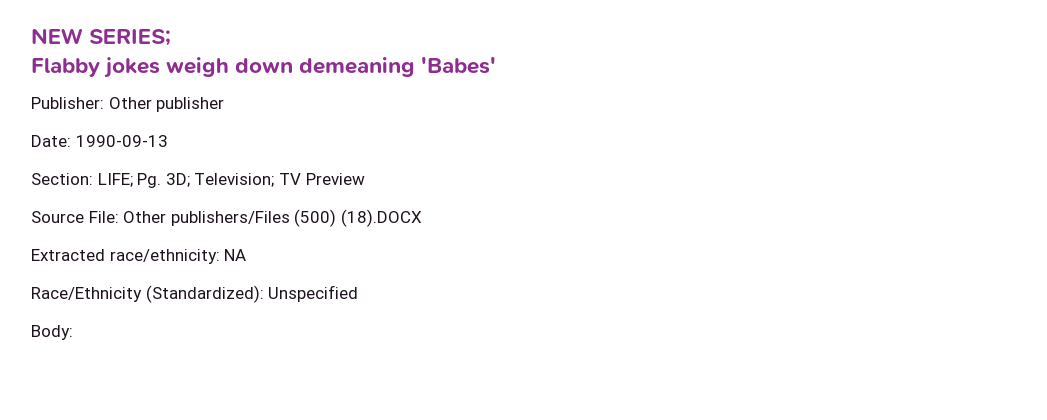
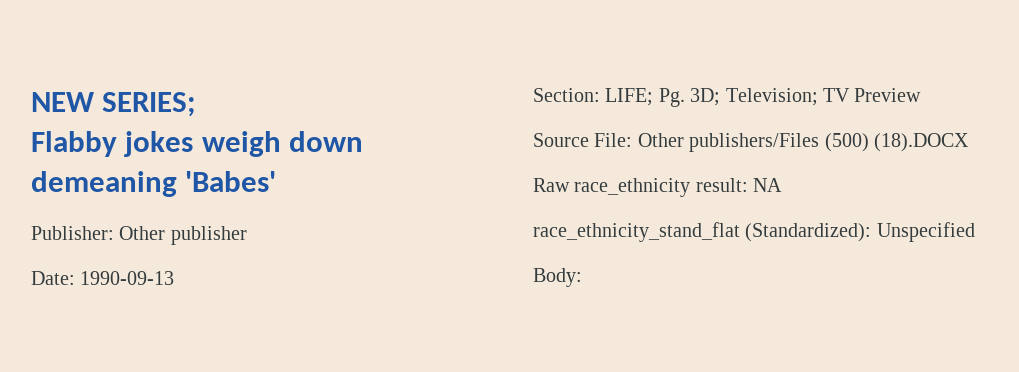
- Extracted race/ethnicity: NA
+ Raw race_ethnicity result: NA
- Race/Ethnicity (Standardized): Unspecified
+ race_ethnicity_stand_flat (Standardized): Unspecified

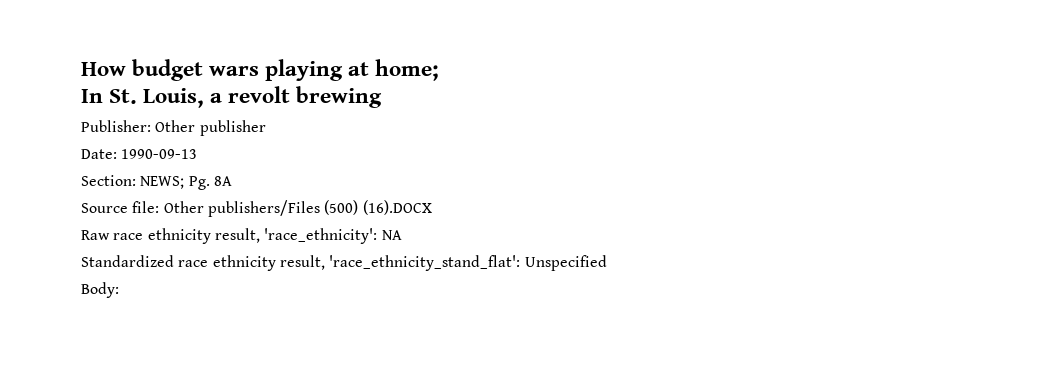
- NEW SERIES;
- Flabby jokes weigh down demeaning 'Babes'
+ How budget wars playing at home;
+ In St. Louis, a revolt brewing
- Section: LIFE; Pg. 3D; Television; TV Preview
+ Section: NEWS; Pg. 8A
- Source File: Other publishers/Files (500) (18).DOCX
+ Source file: Other publishers/Files (500) (16).DOCX
- Raw race_ethnicity result: NA
- race_ethnicity_stand_flat (Standardized): Unspecified
+ Raw race ethnicity result, 'race_ethnicity': NA
+ Standardized race ethnicity result, 'race_ethnicity_stand_flat': Unspecified

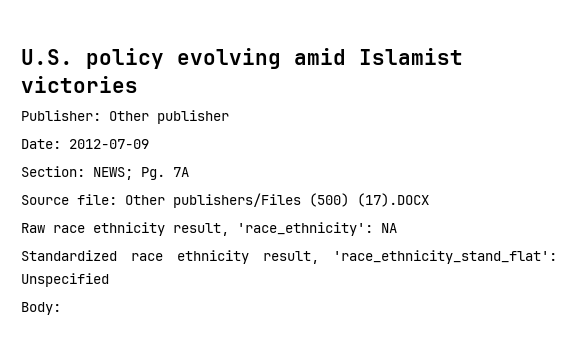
- How budget wars playing at home;
- In St. Louis, a revolt brewing
+ U.S. policy evolving amid Islamist victories
- Date: 1990-09-13
+ Date: 2012-07-09
- Section: NEWS; Pg. 8A
+ Section: NEWS; Pg. 7A
- Source file: Other publishers/Files (500) (16).DOCX
+ Source file: Other publishers/Files (500) (17).DOCX

